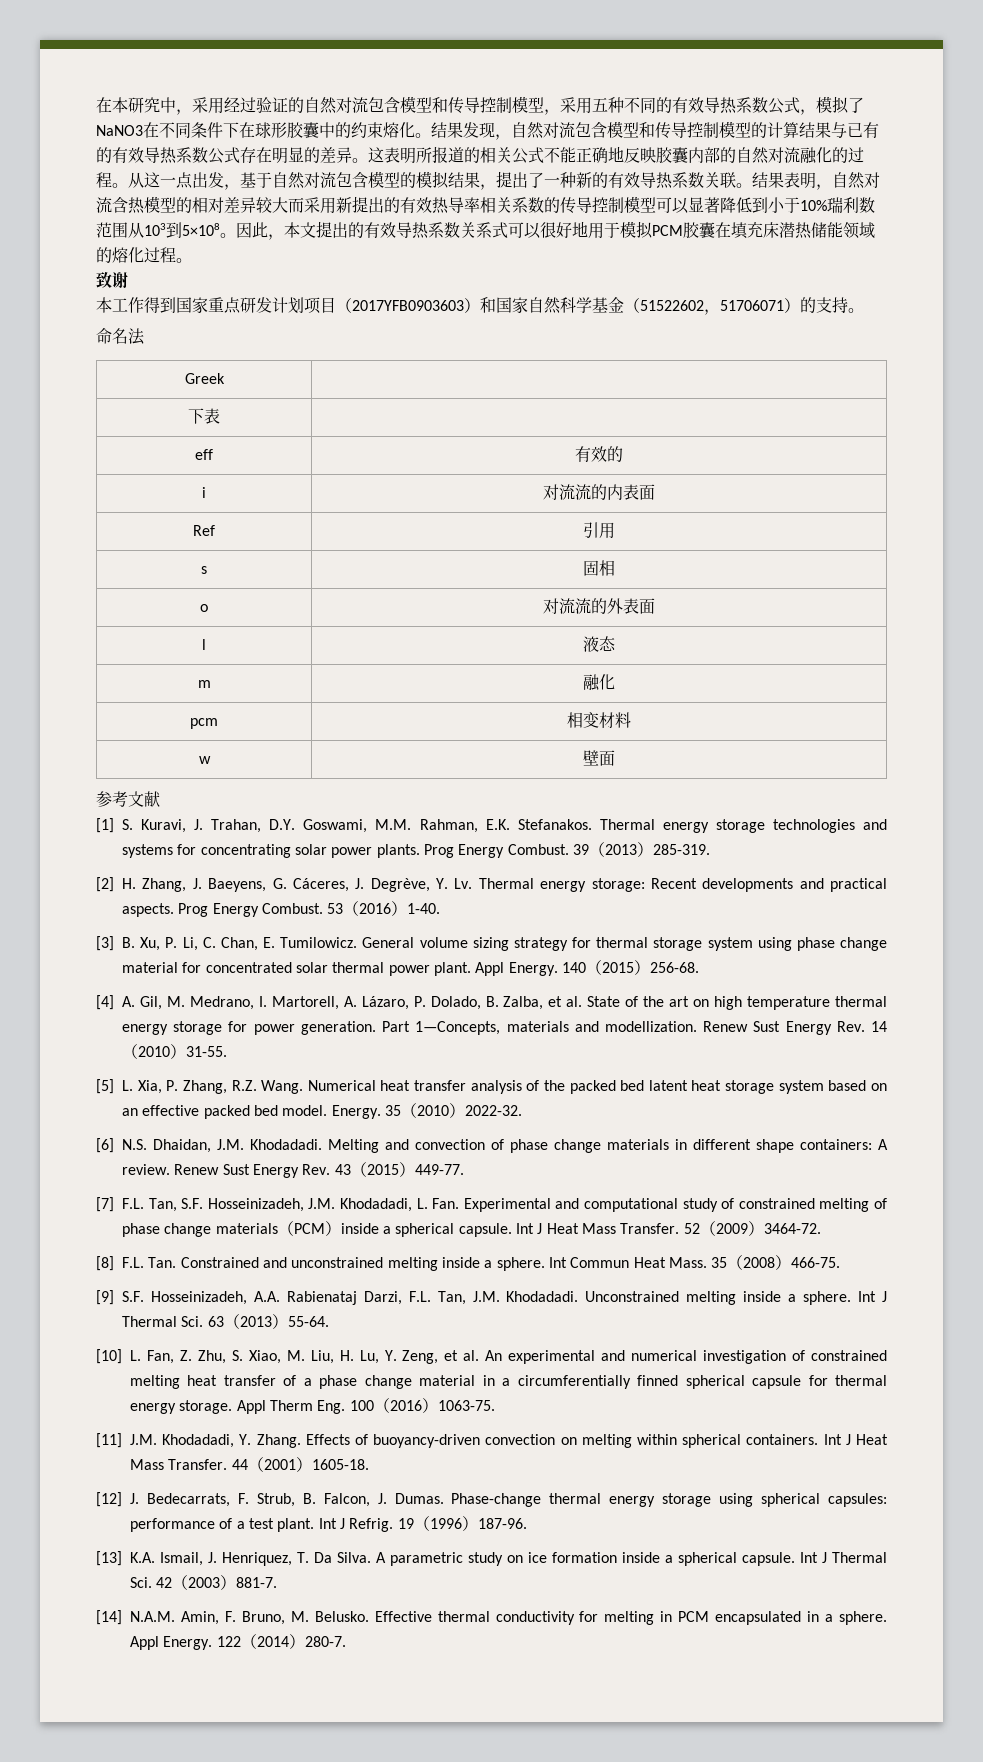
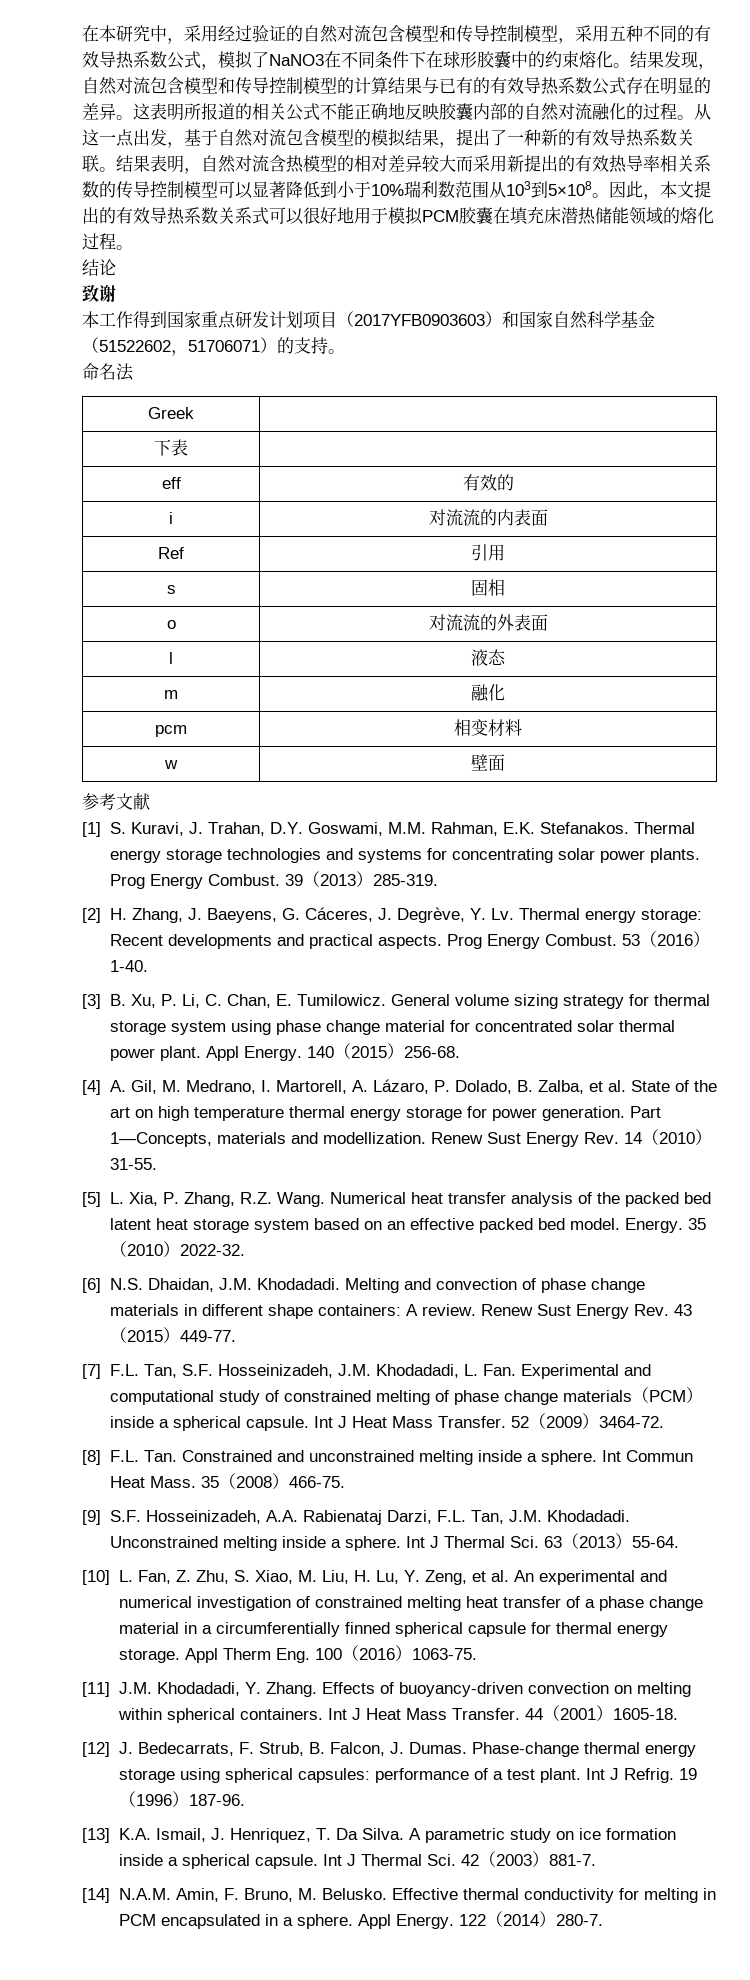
+ 结论

